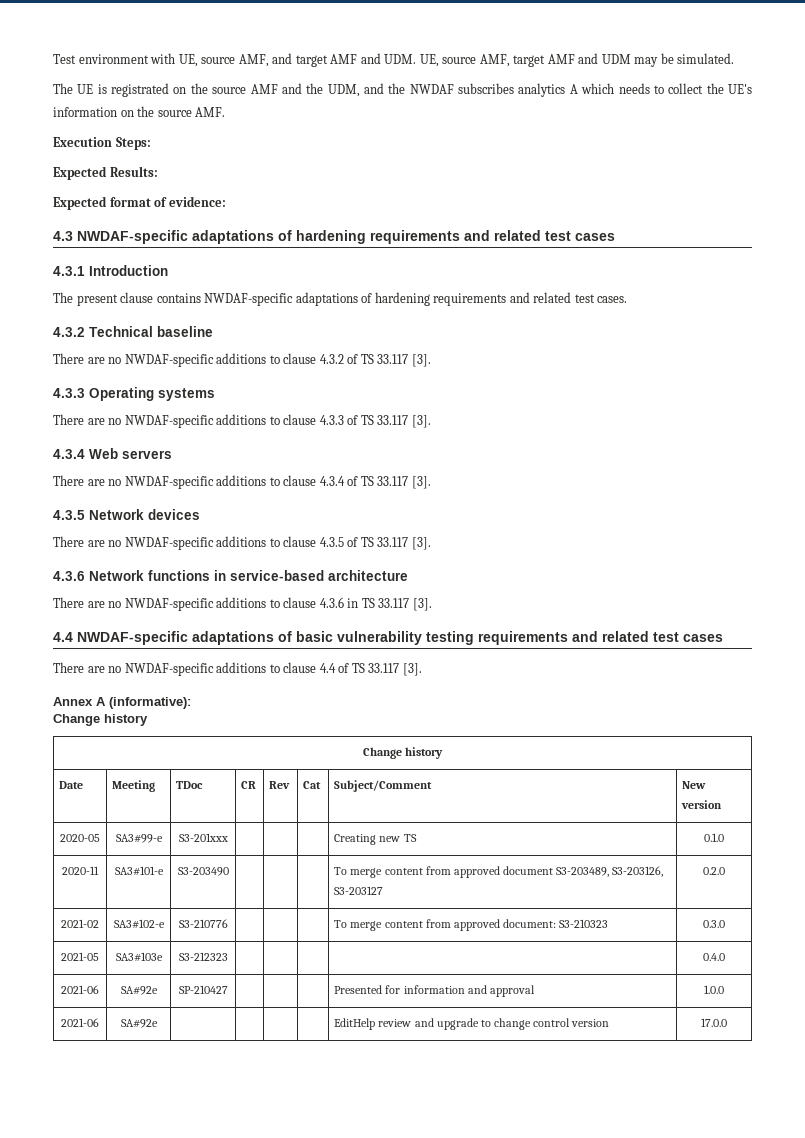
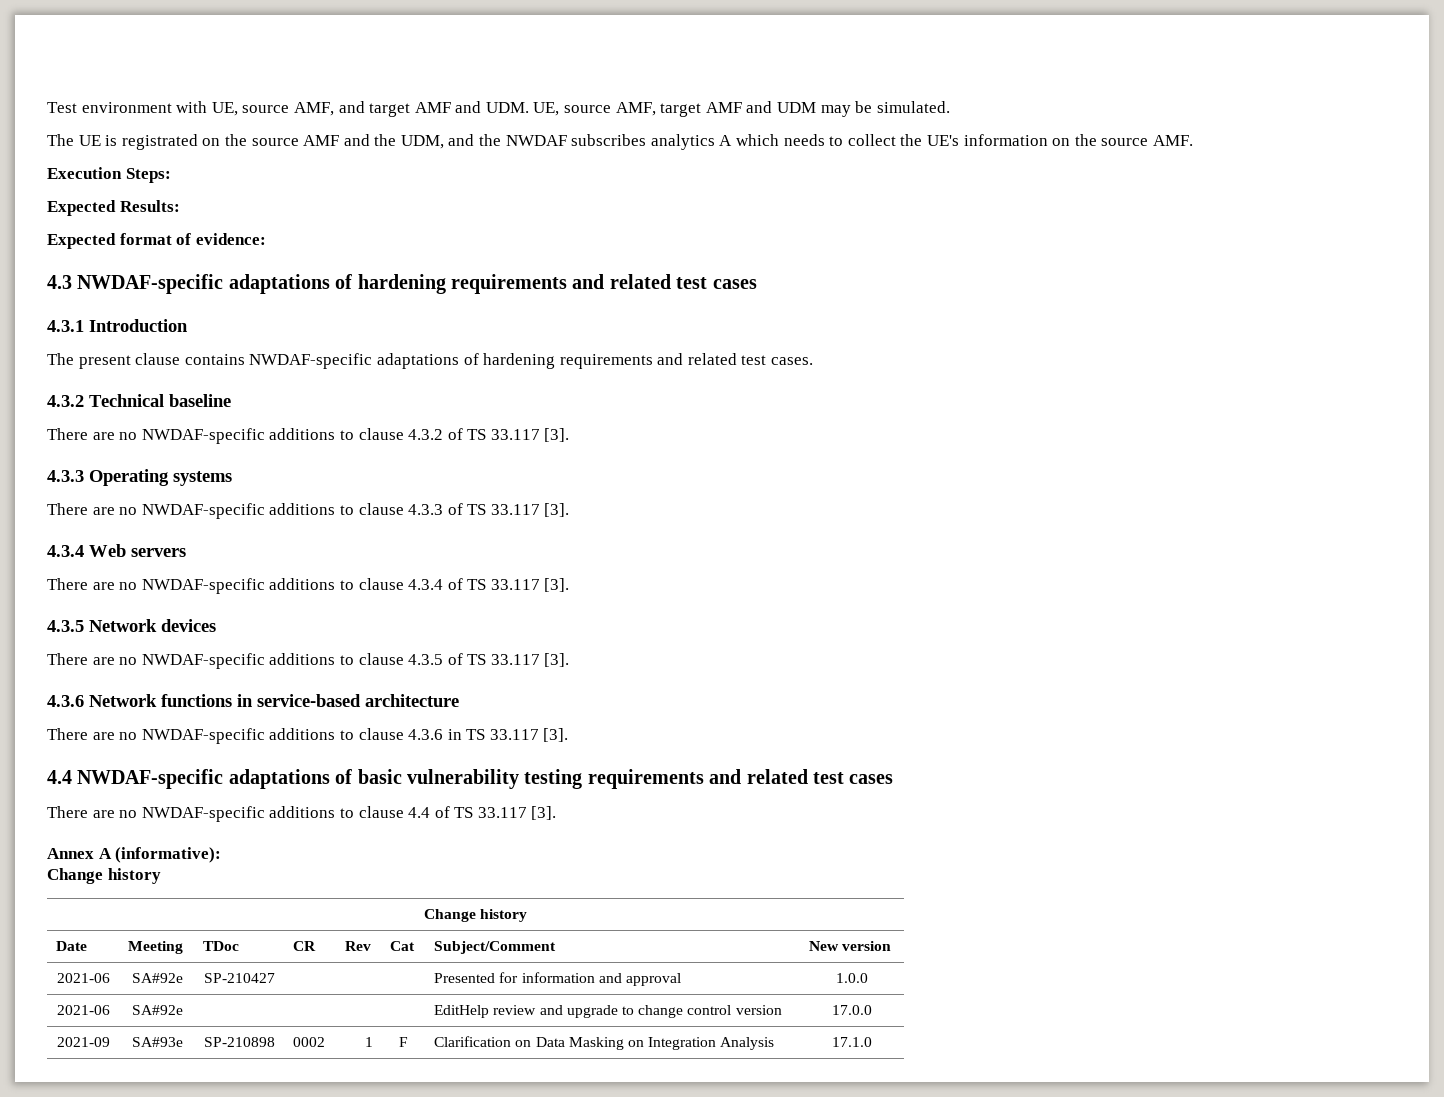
- 2020-05 | SA3#99-e | S3-201xxx | | | | Creating new TS | 0.1.0
- 2020-11 | SA3#101-e | S3-203490 | | | | To merge content from approved document S3-203489, S3-203126, S3-203127 | 0.2.0
- 2021-02 | SA3#102-e | S3-210776 | | | | To merge content from approved document: S3-210323 | 0.3.0
- 2021-05 | SA3#103e | S3-212323 | | | | | 0.4.0
+ 2021-09 | SA#93e | SP-210898 | 0002 | 1 | F | Clarification on Data Masking on Integration Analysis | 17.1.0

